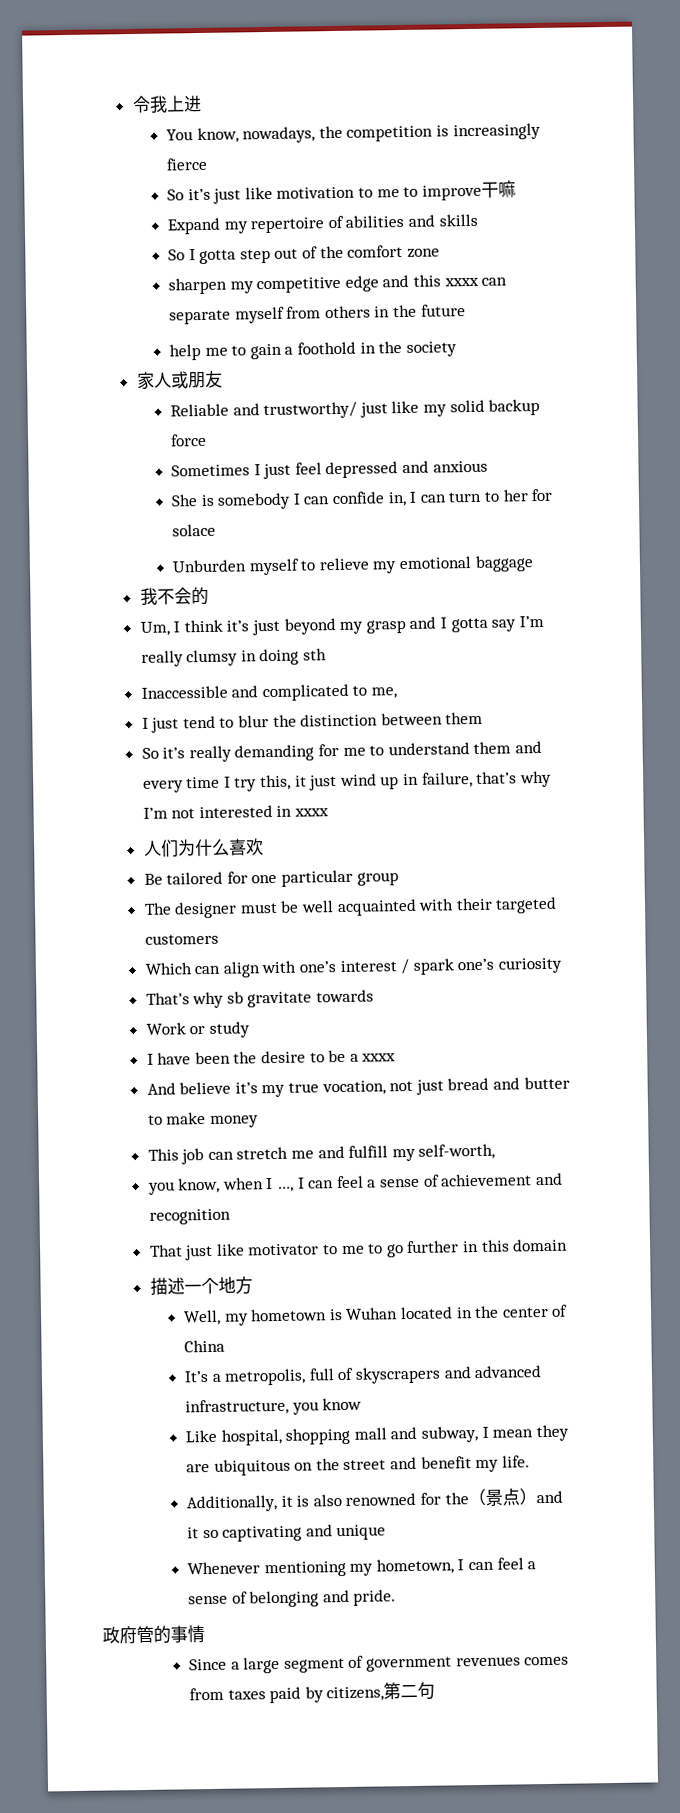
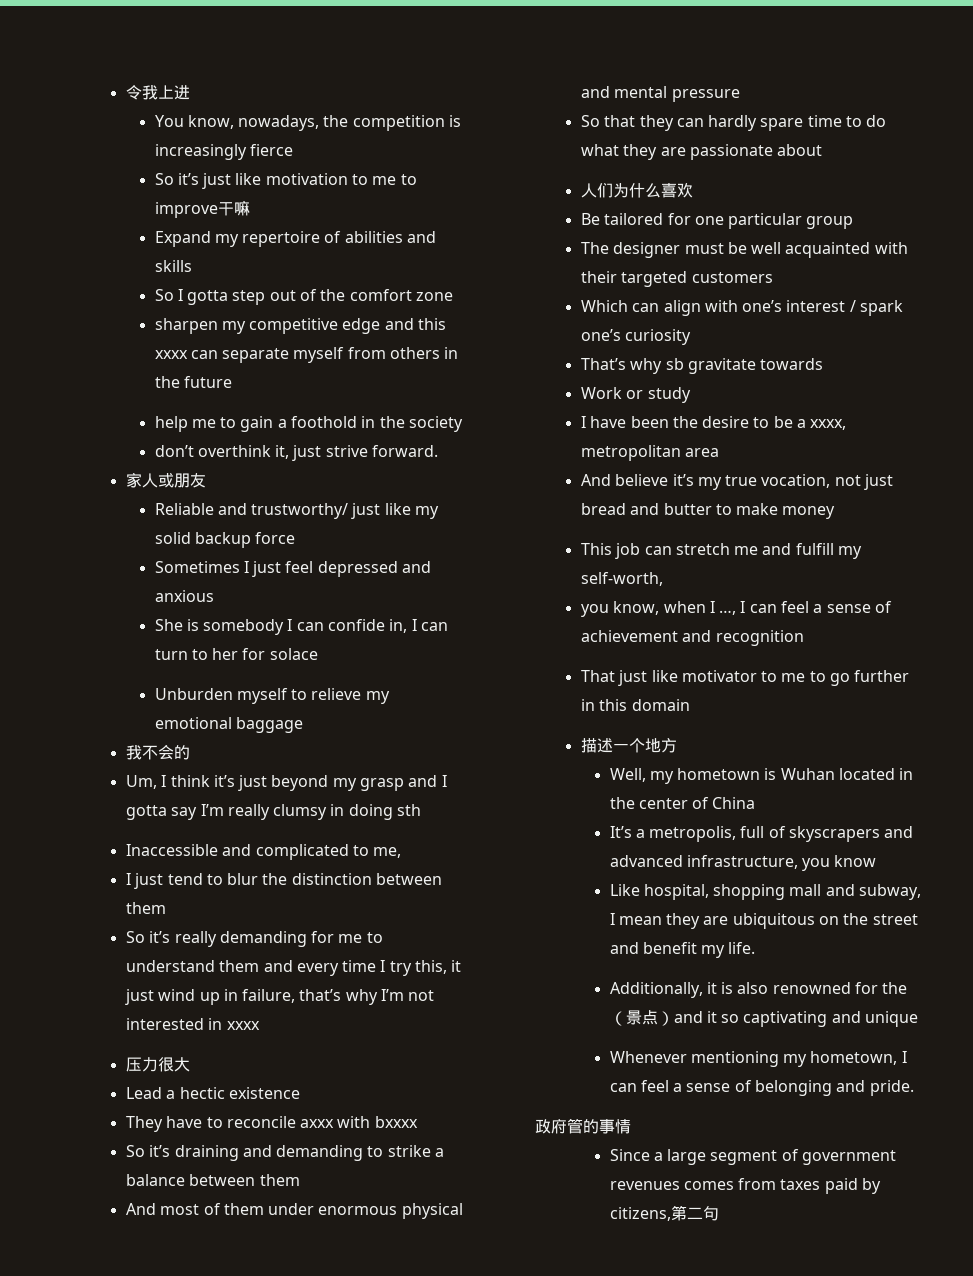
+ don’t overthink it, just strive forward.
+ 压力很大
+ Lead a hectic existence
+ They have to reconcile axxx with bxxxx
+ So it’s draining and demanding to strike a balance between them
+ And most of them under enormous physical and mental pressure
+ So that they can hardly spare time to do what they are passionate about
- I have been the desire to be a xxxx
+ I have been the desire to be a xxxx, metropolitan area

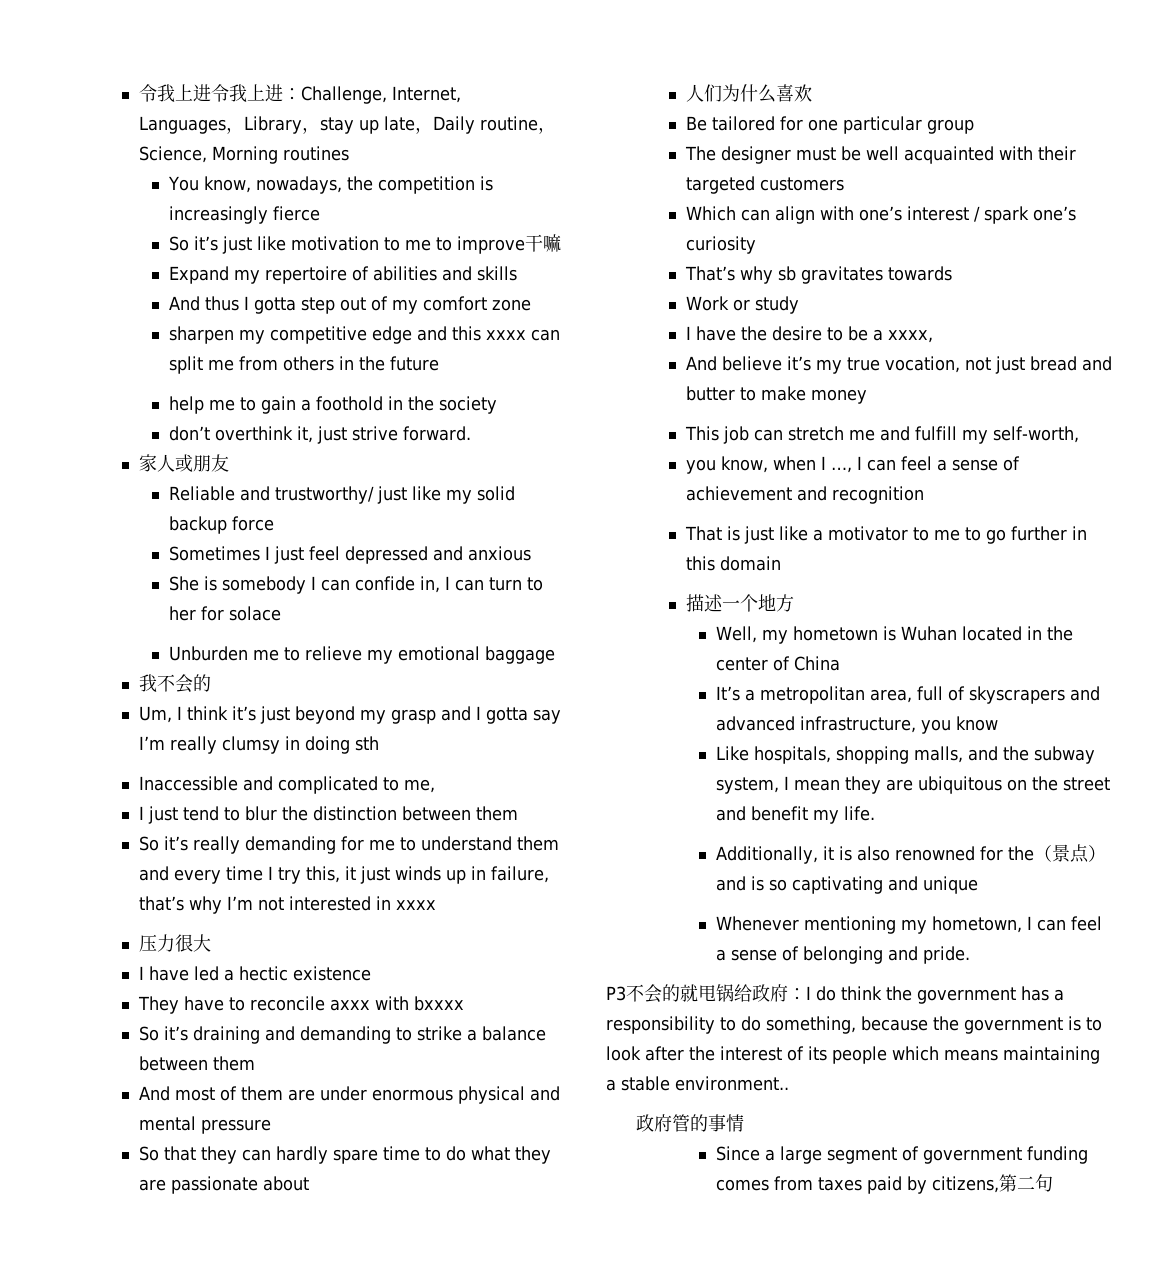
- 令我上进
+ 令我上进令我上进：Challenge, Internet, Languages，Library，stay up late，Daily routine，Science, Morning routines
- So I gotta step out of the comfort zone
+ And thus I gotta step out of my comfort zone
- sharpen my competitive edge and this xxxx can separate myself from others in the future
+ sharpen my competitive edge and this xxxx can split me from others in the future
- Unburden myself to relieve my emotional baggage
+ Unburden me to relieve my emotional baggage
- So it’s really demanding for me to understand them and every time I try this, it just wind up in failure, that’s why I’m not interested in xxxx
+ So it’s really demanding for me to understand them and every time I try this, it just winds up in failure, that’s why I’m not interested in xxxx
- Lead a hectic existence
+ I have led a hectic existence
- And most of them under enormous physical and mental pressure
+ And most of them are under enormous physical and mental pressure
- That’s why sb gravitate towards
+ That’s why sb gravitates towards
- I have been the desire to be a xxxx, metropolitan area
+ I have the desire to be a xxxx,
- That just like motivator to me to go further in this domain
+ That is just like a motivator to me to go further in this domain
- It’s a metropolis, full of skyscrapers and advanced infrastructure, you know
+ It’s a metropolitan area, full of skyscrapers and advanced infrastructure, you know
- Like hospital, shopping mall and subway, I mean they are ubiquitous on the street and benefit my life.
+ Like hospitals, shopping malls, and the subway system, I mean they are ubiquitous on the street and benefit my life.
- Additionally, it is also renowned for the（景点）and it so captivating and unique
+ Additionally, it is also renowned for the（景点）and is so captivating and unique
+ P3不会的就甩锅给政府：I do think the government has a responsibility to do something, because the government is to look after the interest of its people which means maintaining a stable environment..
- Since a large segment of government revenues comes from taxes paid by citizens,第二句
+ Since a large segment of government funding comes from taxes paid by citizens,第二句

